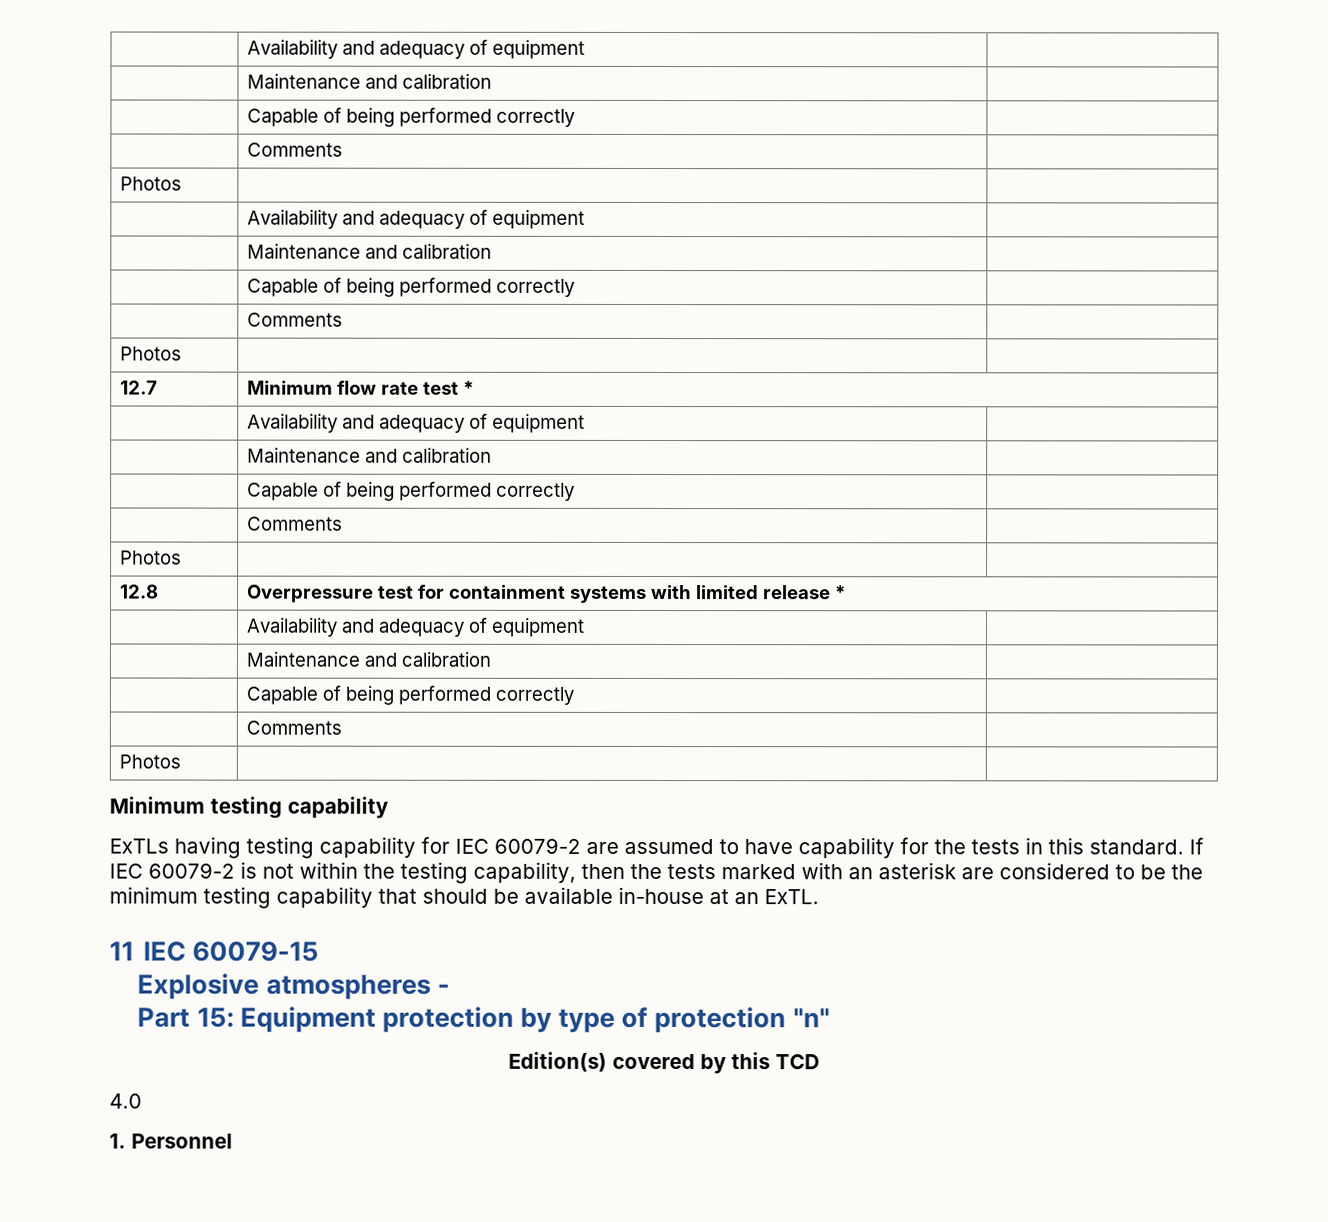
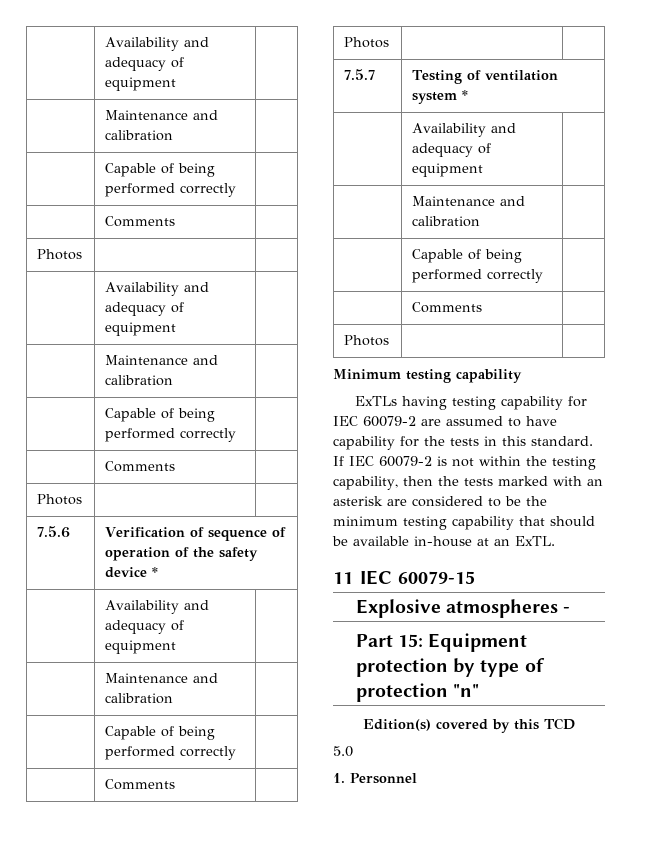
- 12.7 | Minimum flow rate test *
+ 7.5.6 | Verification of sequence of operation of the safety device *
- 12.8 | Overpressure test for containment systems with limited release *
+ 7.5.7 | Testing of ventilation system *
- 4.0
+ 5.0

